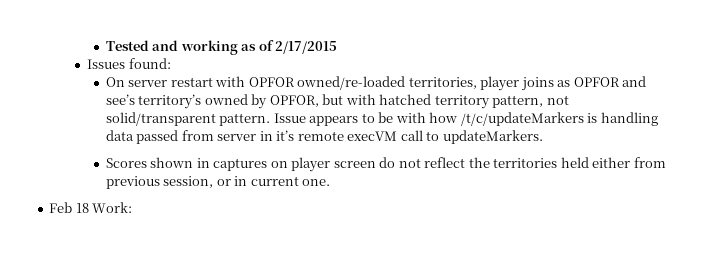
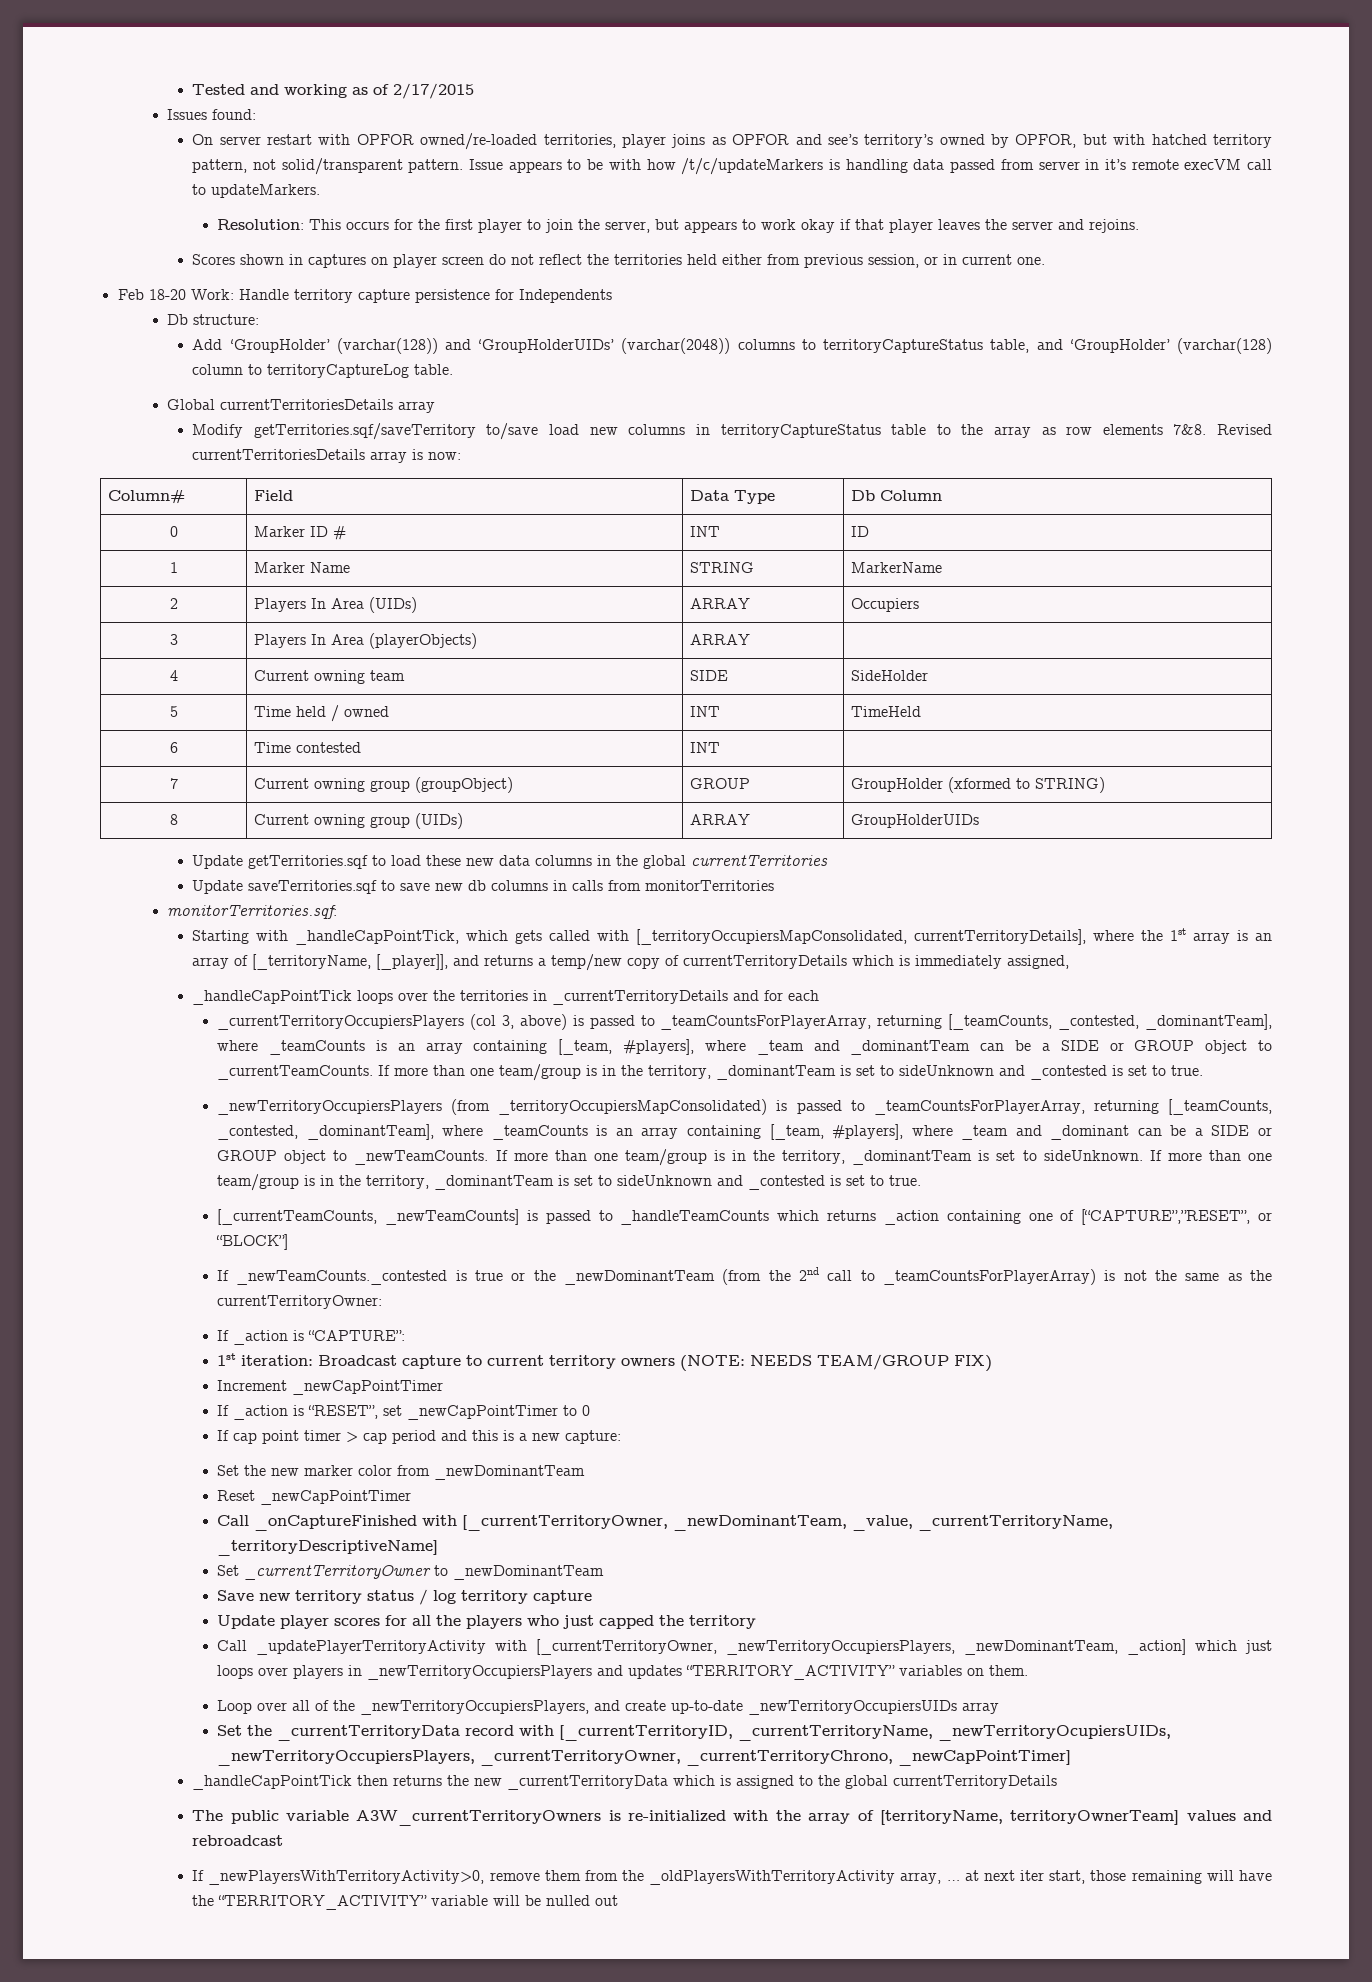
+ Resolution: This occurs for the first player to join the server, but appears to work okay if that player leaves the server and rejoins.
- Feb 18 Work:
+ Feb 18-20 Work: Handle territory capture persistence for Independents
+ Db structure:
+ Add ‘GroupHolder’ (varchar(128)) and ‘GroupHolderUIDs’ (varchar(2048)) columns to territoryCaptureStatus table, and ‘GroupHolder’ (varchar(128) column to territoryCaptureLog table.
+ Global currentTerritoriesDetails array
+ Modify getTerritories.sqf/saveTerritory to/save load new columns in territoryCaptureStatus table to the array as row elements 7&8. Revised currentTerritoriesDetails array is now:
+ Column# | Field | Data Type | Db Column
+ 0 | Marker ID # | INT | ID
+ 1 | Marker Name | STRING | MarkerName
+ 2 | Players In Area (UIDs) | ARRAY | Occupiers
+ 3 | Players In Area (playerObjects) | ARRAY |
+ 4 | Current owning team | SIDE | SideHolder
+ 5 | Time held / owned | INT | TimeHeld
+ 6 | Time contested | INT |
+ 7 | Current owning group (groupObject) | GROUP | GroupHolder (xformed to STRING)
+ 8 | Current owning group (UIDs) | ARRAY | GroupHolderUIDs
+ Update getTerritories.sqf to load these new data columns in the global currentTerritories
+ Update saveTerritories.sqf to save new db columns in calls from monitorTerritories
+ monitorTerritories.sqf:
+ Starting with _handleCapPointTick, which gets called with [_territoryOccupiersMapConsolidated, currentTerritoryDetails], where the 1st array is an array of [_territoryName, [_player]], and returns a temp/new copy of currentTerritoryDetails which is immediately assigned,
+ _handleCapPointTick loops over the territories in _currentTerritoryDetails and for each
+ _currentTerritoryOccupiersPlayers (col 3, above) is passed to _teamCountsForPlayerArray, returning [_teamCounts, _contested, _dominantTeam], where _teamCounts is an array containing [_team, #players], where _team and _dominantTeam can be a SIDE or GROUP object to _currentTeamCounts. If more than one team/group is in the territory, _dominantTeam is set to sideUnknown and _contested is set to true.
+ _newTerritoryOccupiersPlayers (from _territoryOccupiersMapConsolidated) is passed to _teamCountsForPlayerArray, returning [_teamCounts, _contested, _dominantTeam], where _teamCounts is an array containing [_team, #players], where _team and _dominant can be a SIDE or GROUP object to _newTeamCounts. If more than one team/group is in the territory, _dominantTeam is set to sideUnknown. If more than one team/group is in the territory, _dominantTeam is set to sideUnknown and _contested is set to true.
+ [_currentTeamCounts, _newTeamCounts] is passed to _handleTeamCounts which returns _action containing one of [“CAPTURE”,”RESET”, or “BLOCK”]
+ If _newTeamCounts._contested is true or the _newDominantTeam (from the 2nd call to _teamCountsForPlayerArray) is not the same as the currentTerritoryOwner:
+ If _action is “CAPTURE”:
+ 1st iteration: Broadcast capture to current territory owners (NOTE: NEEDS TEAM/GROUP FIX)
+ Increment _newCapPointTimer
+ If _action is “RESET”, set _newCapPointTimer to 0
+ If cap point timer > cap period and this is a new capture:
+ Set the new marker color from _newDominantTeam
+ Reset _newCapPointTimer
+ Call _onCaptureFinished with [_currentTerritoryOwner, _newDominantTeam, _value, _currentTerritoryName, _territoryDescriptiveName]
+ Set _currentTerritoryOwner to _newDominantTeam
+ Save new territory status / log territory capture
+ Update player scores for all the players who just capped the territory
+ Call _updatePlayerTerritoryActivity with [_currentTerritoryOwner, _newTerritoryOccupiersPlayers, _newDominantTeam, _action] which just loops over players in _newTerritoryOccupiersPlayers and updates “TERRITORY_ACTIVITY” variables on them.
+ Loop over all of the _newTerritoryOccupiersPlayers, and create up-to-date _newTerritoryOccupiersUIDs array
+ Set the _currentTerritoryData record with [_currentTerritoryID, _currentTerritoryName, _newTerritoryOcupiersUIDs, _newTerritoryOccupiersPlayers, _currentTerritoryOwner, _currentTerritoryChrono, _newCapPointTimer]
+ _handleCapPointTick then returns the new _currentTerritoryData which is assigned to the global currentTerritoryDetails
+ The public variable A3W_currentTerritoryOwners is re-initialized with the array of [territoryName, territoryOwnerTeam] values and rebroadcast
+ If _newPlayersWithTerritoryActivity>0, remove them from the _oldPlayersWithTerritoryActivity array, … at next iter start, those remaining will have the “TERRITORY_ACTIVITY” variable will be nulled out

